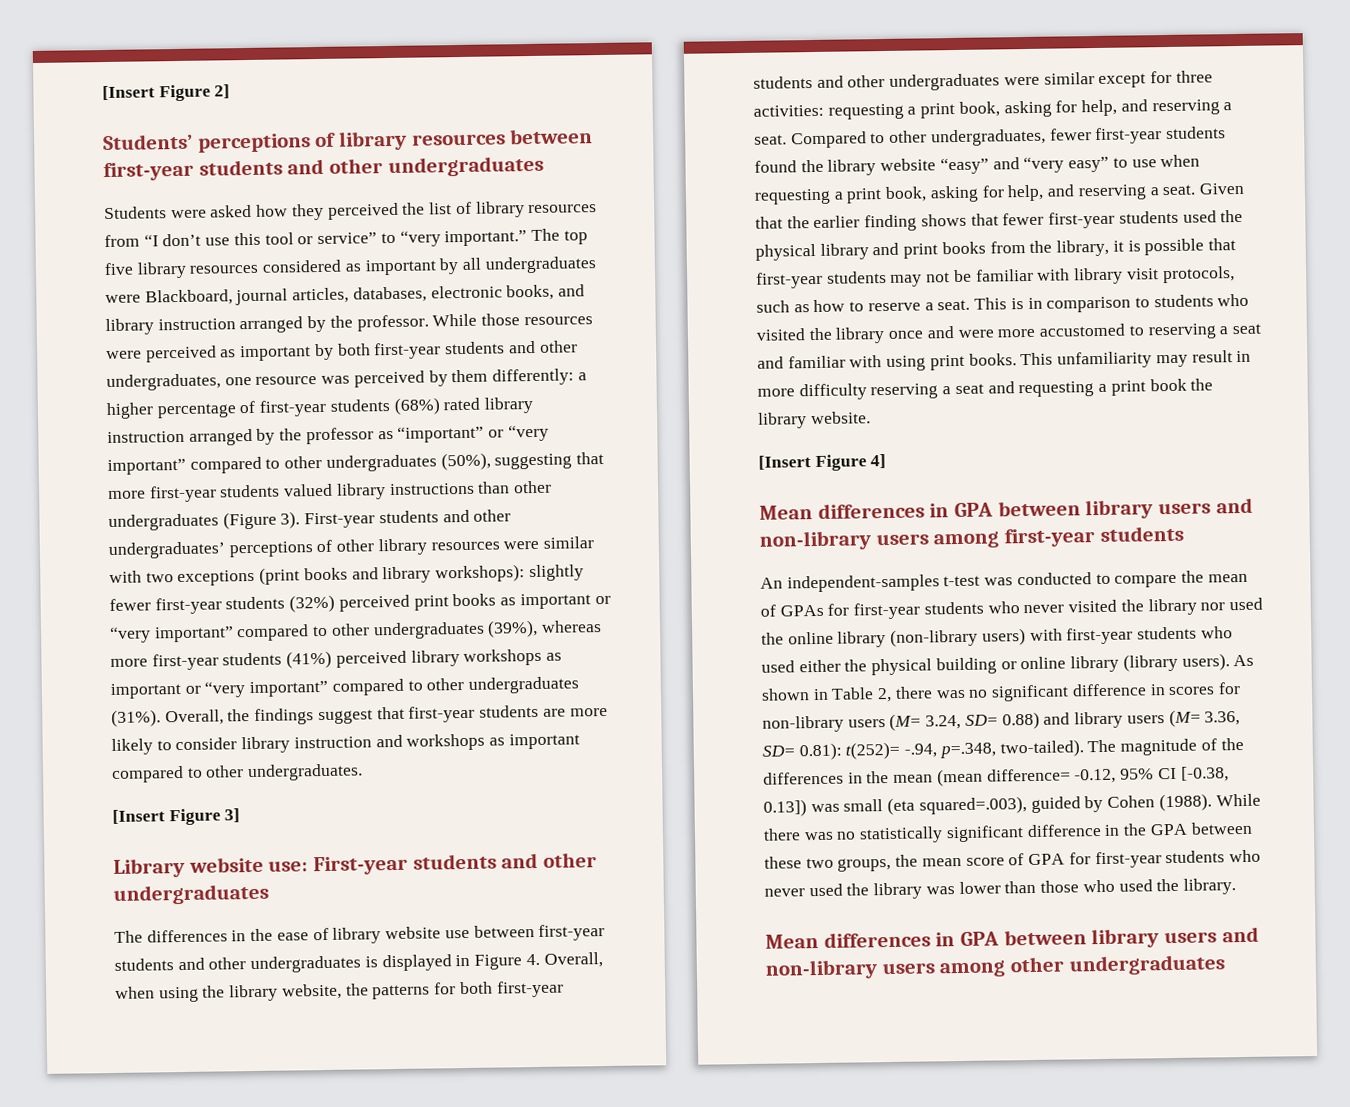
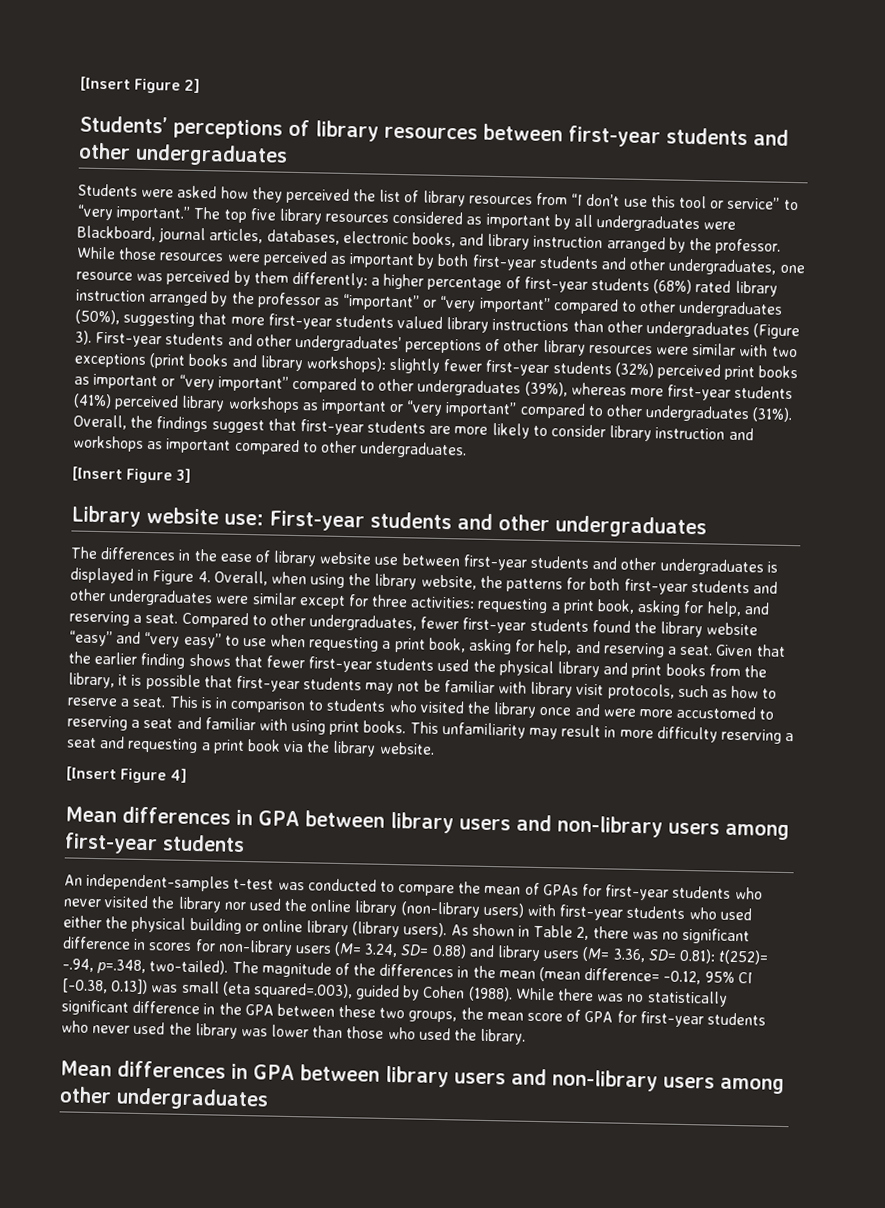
- This unfamiliarity may result in more difficulty reserving a seat and requesting a print book the library website.
+ This unfamiliarity may result in more difficulty reserving a seat and requesting a print book via the library website.

